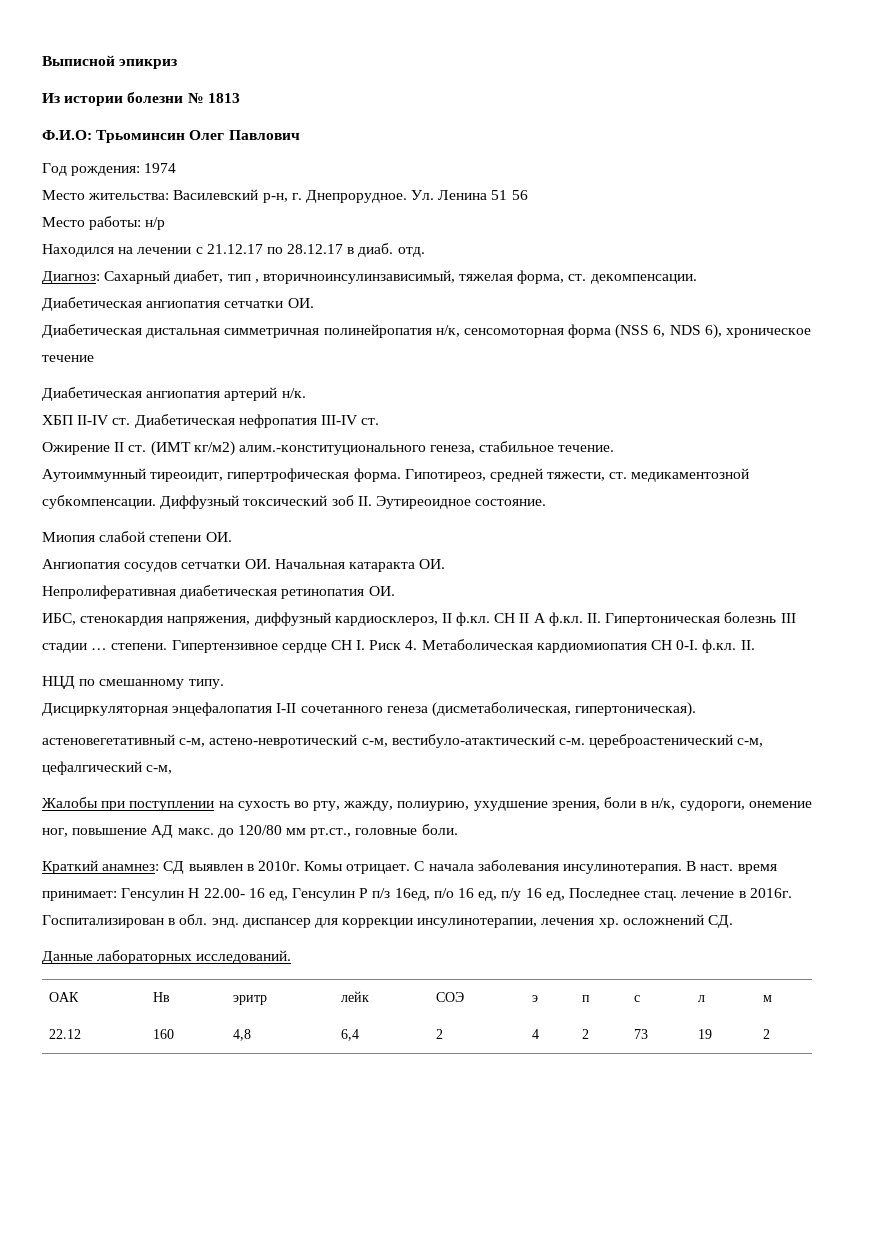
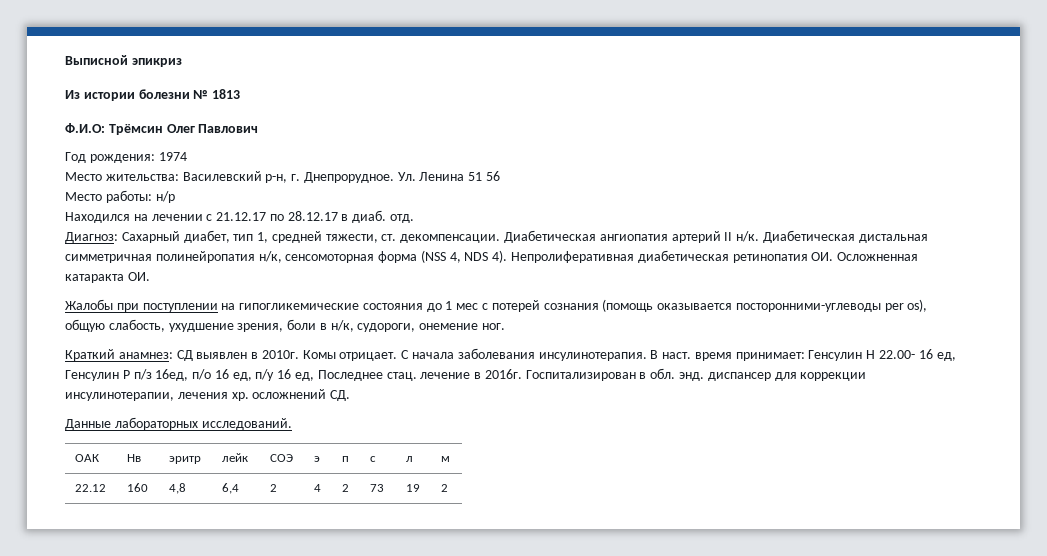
- Ф.И.О: Трьоминсин Олег Павлович
+ Ф.И.О: Трёмсин Олег Павлович
- Диагноз: Сахарный диабет, тип , вторичноинсулинзависимый, тяжелая форма, ст. декомпенсации.
- Диабетическая ангиопатия сетчатки ОИ.
- Диабетическая дистальная симметричная полинейропатия н/к, сенсомоторная форма (NSS 6, NDS 6), хроническое течение
- Диабетическая ангиопатия артерий н/к.
- ХБП II-IV ст. Диабетическая нефропатия III-IV ст.
- Ожирение II ст. (ИМТ кг/м2) алим.-конституционального генеза, стабильное течение.
- Аутоиммунный тиреоидит, гипертрофическая форма. Гипотиреоз, средней тяжести, ст. медикаментозной субкомпенсации. Диффузный токсический зоб II. Эутиреоидное состояние.
- Миопия слабой степени ОИ.
- Ангиопатия сосудов сетчатки ОИ. Начальная катаракта ОИ.
- Непролиферативная диабетическая ретинопатия ОИ.
- ИБС, стенокардия напряжения, диффузный кардиосклероз, II ф.кл. СН II А ф.кл. II. Гипертоническая болезнь III стадии … степени. Гипертензивное сердце СН I. Риск 4. Метаболическая кардиомиопатия СН 0-I. ф.кл. II.
- НЦД по смешанному типу.
- Дисциркуляторная энцефалопатия I-II сочетанного генеза (дисметаболическая, гипертоническая).
- астеновегетативный с-м, астено-невротический с-м, вестибуло-атактический с-м. цереброастенический с-м, цефалгический с-м,
- Жалобы при поступлении на сухость во рту, жажду, полиурию, ухудшение зрения, боли в н/к, судороги, онемение ног, повышение АД макс. до 120/80 мм рт.ст., головные боли.
+ Диагноз: Сахарный диабет, тип 1, средней тяжести, ст. декомпенсации. Диабетическая ангиопатия артерий II н/к. Диабетическая дистальная симметричная полинейропатия н/к, сенсомоторная форма (NSS 4, NDS 4). Непролиферативная диабетическая ретинопатия ОИ. Осложненная катаракта ОИ.
+ Жалобы при поступлении на гипогликемические состояния до 1 мес с потерей сознания (помощь оказывается посторонними-углеводы per os), общую слабость, ухудшение зрения, боли в н/к, судороги, онемение ног.

